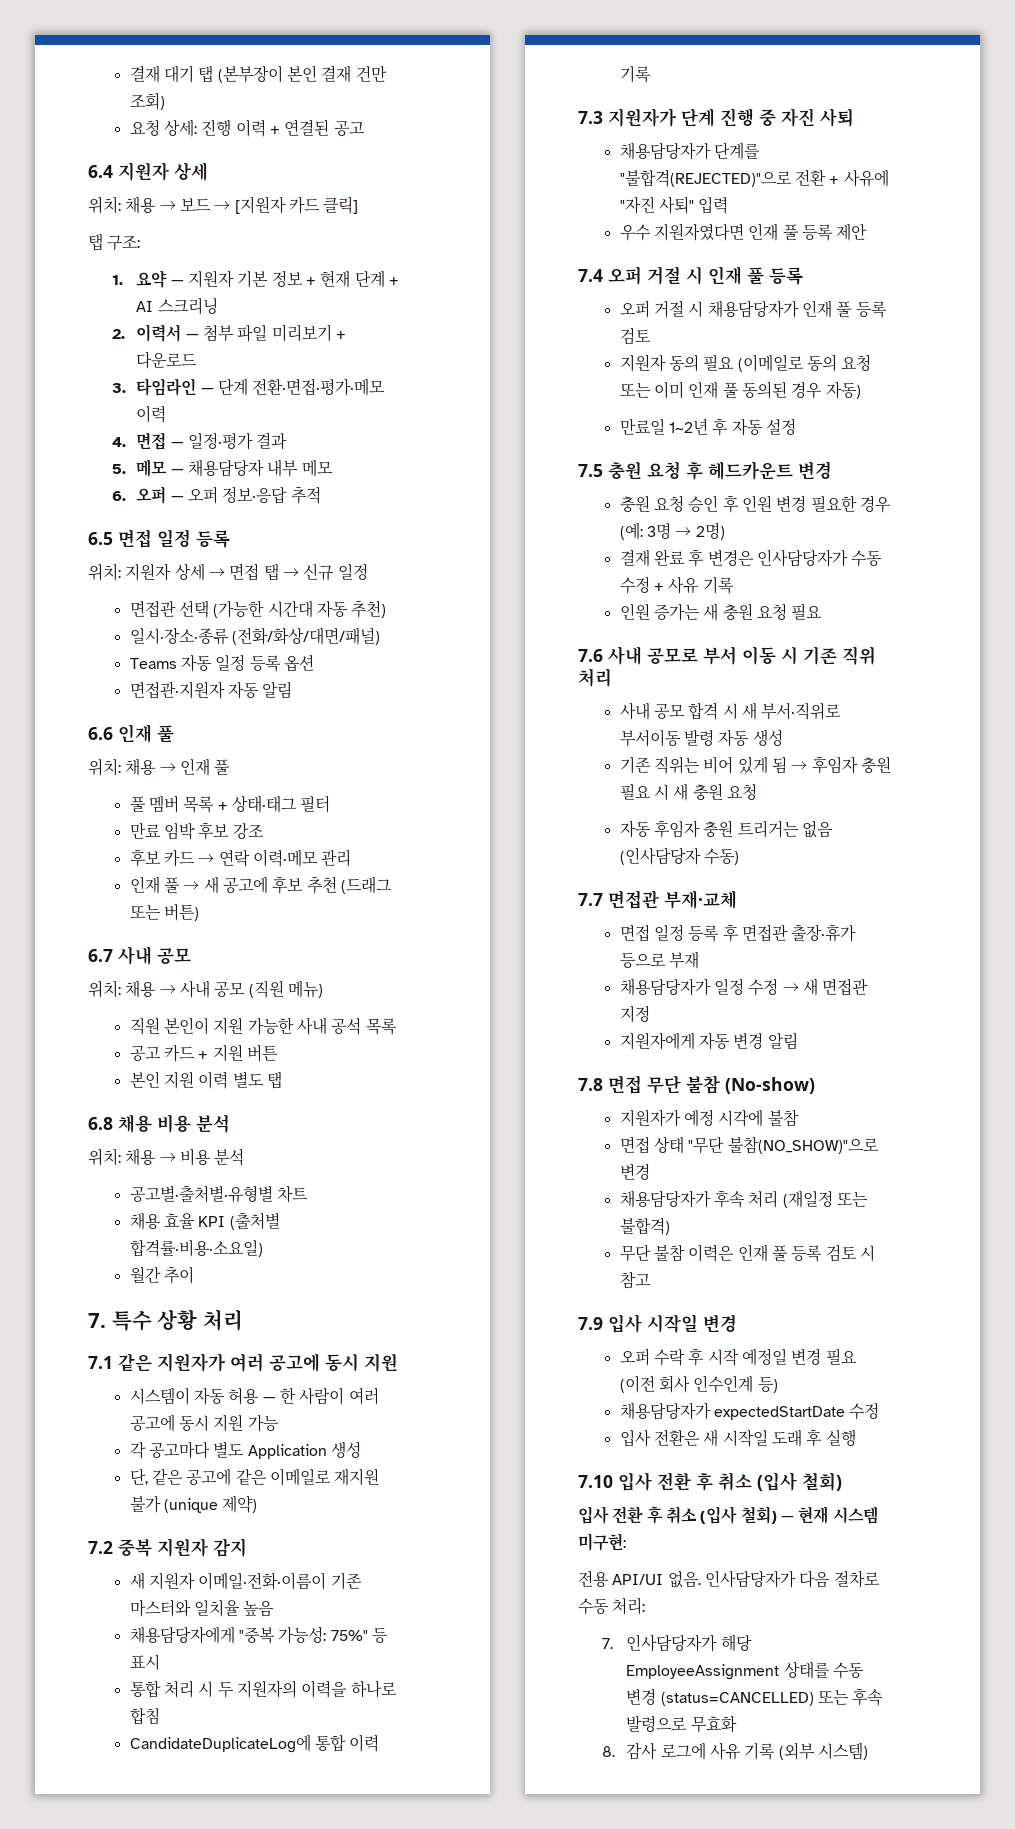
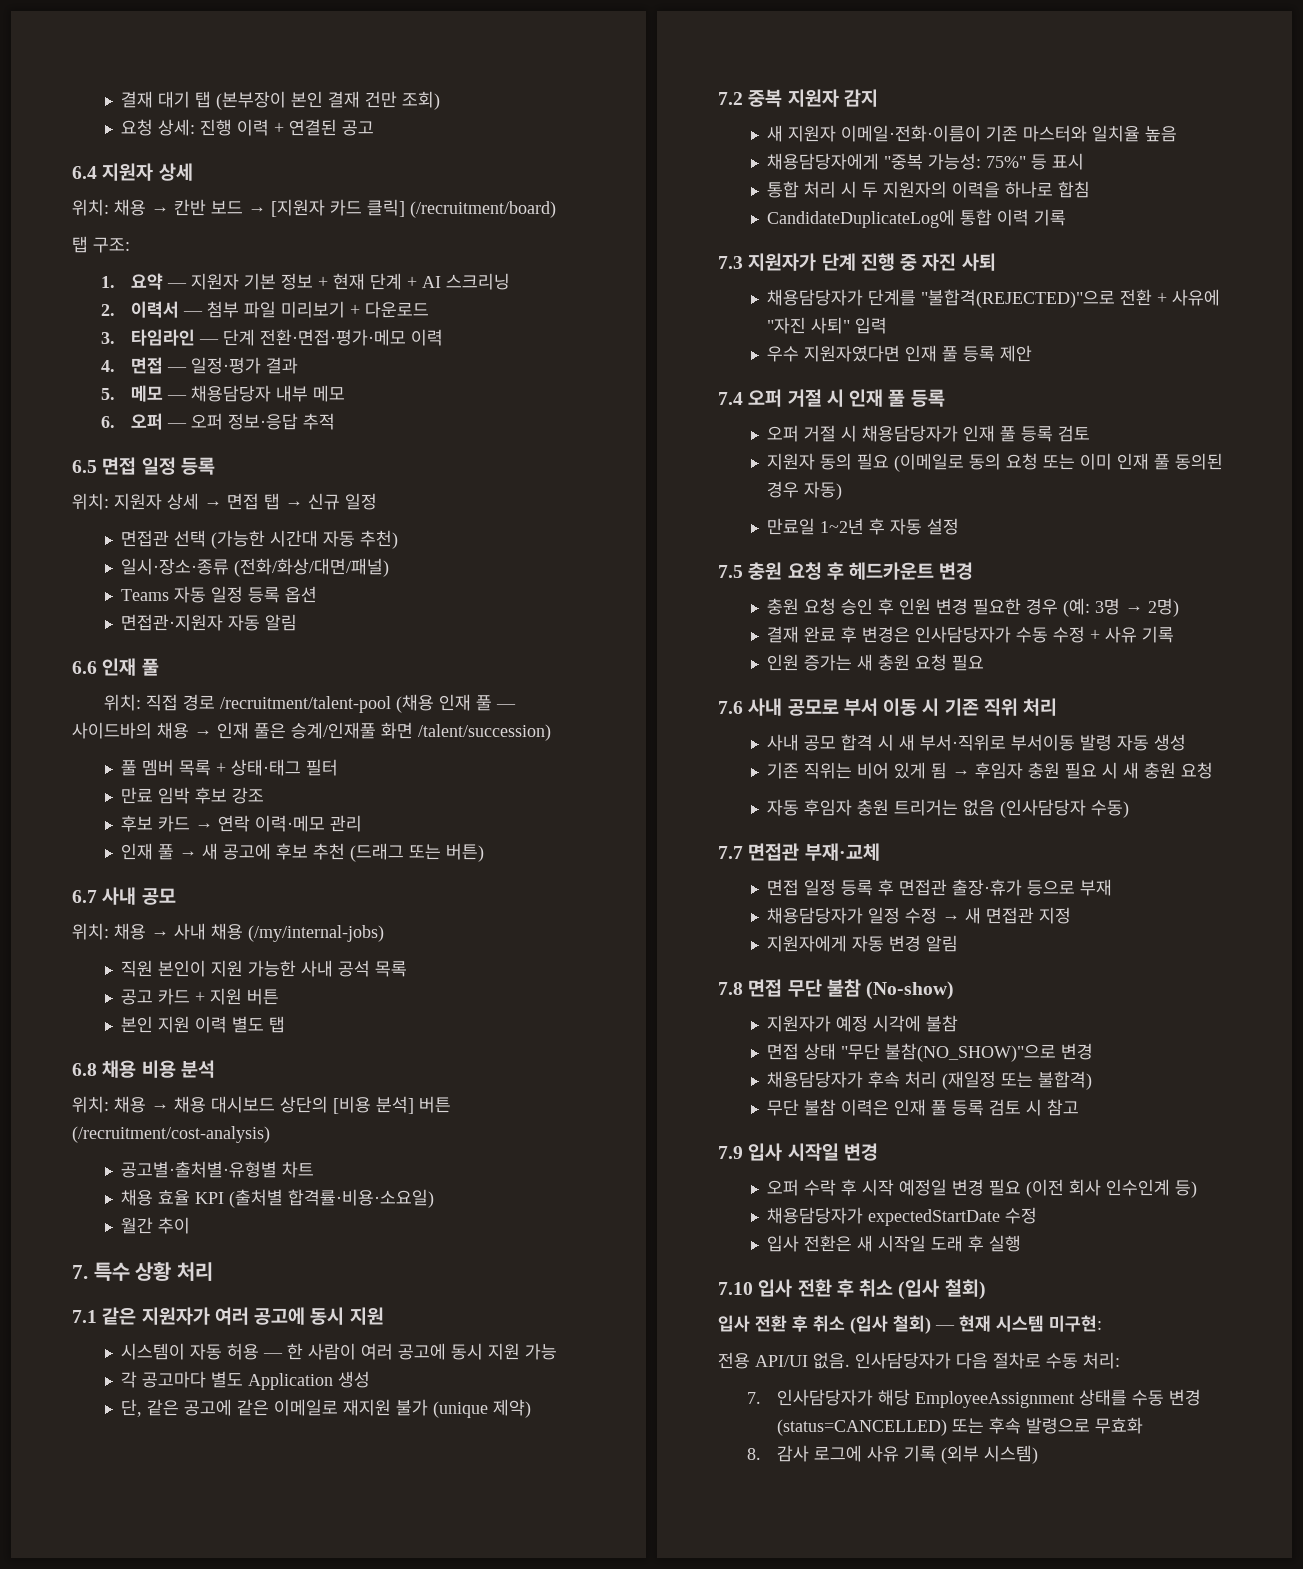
- 위치: 채용 → 보드 → [지원자 카드 클릭]
+ 위치: 채용 → 칸반 보드 → [지원자 카드 클릭] (/recruitment/board)
- 위치: 채용 → 인재 풀
+ 위치: 직접 경로 /recruitment/talent-pool (채용 인재 풀 — 사이드바의 채용 → 인재 풀은 승계/인재풀 화면 /talent/succession)
- 위치: 채용 → 사내 공모 (직원 메뉴)
+ 위치: 채용 → 사내 채용 (/my/internal-jobs)
- 위치: 채용 → 비용 분석
+ 위치: 채용 → 채용 대시보드 상단의 [비용 분석] 버튼 (/recruitment/cost-analysis)

